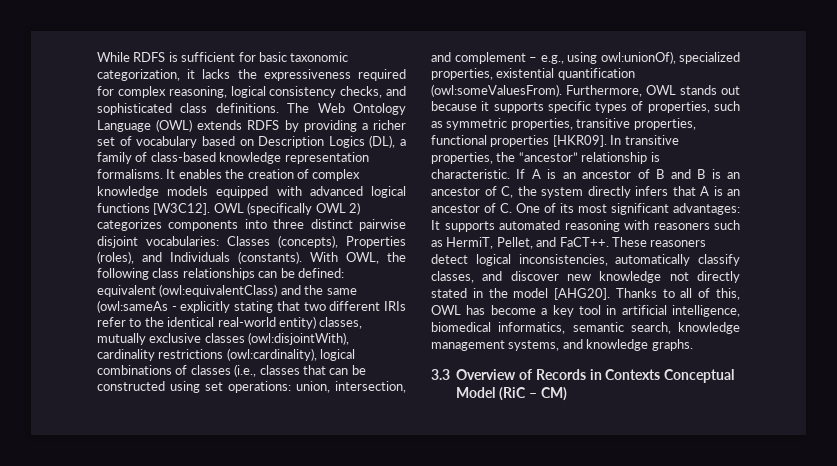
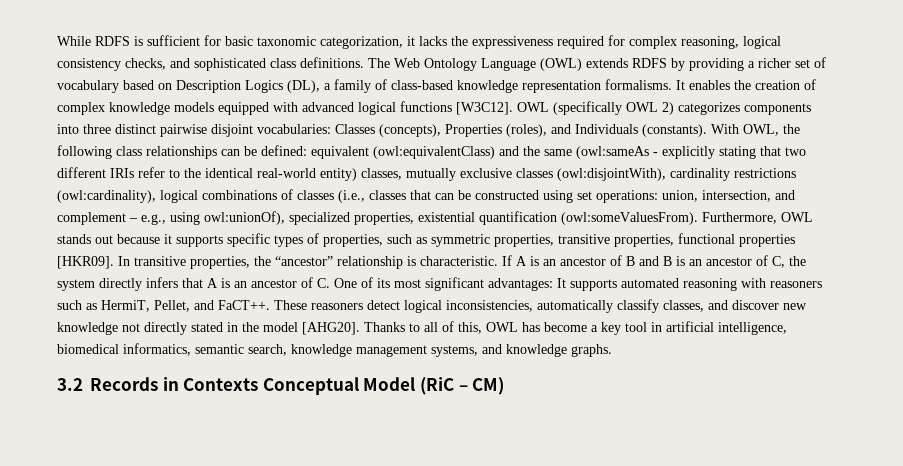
- 3.3 Overview of Records in Contexts Conceptual Model (RiC – CM)
+ 3.2 Records in Contexts Conceptual Model (RiC – CM)

